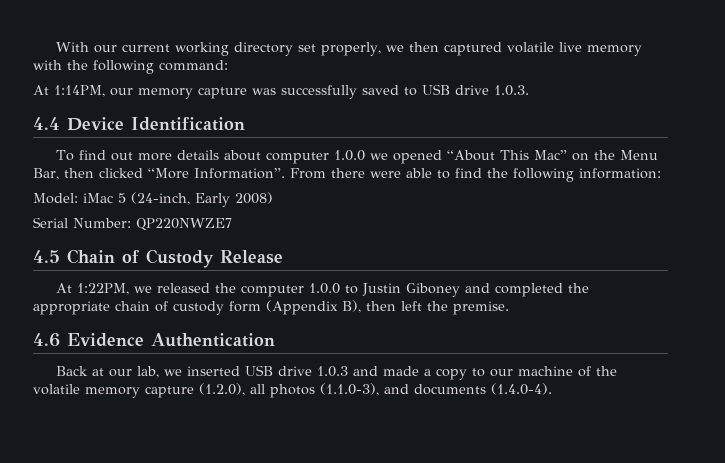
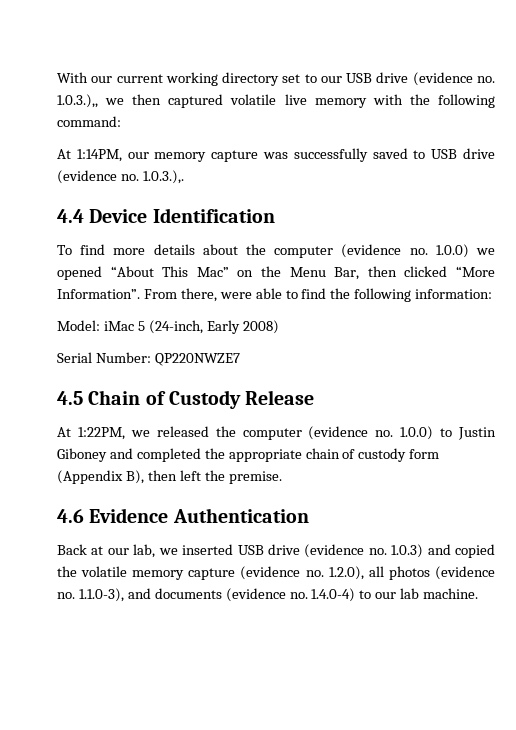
- With our current working directory set properly, we then captured volatile live memory with the following command:
+ With our current working directory set to our USB drive (evidence no. 1.0.3.),, we then captured volatile live memory with the following command:
- At 1:14PM, our memory capture was successfully saved to USB drive 1.0.3.
+ At 1:14PM, our memory capture was successfully saved to USB drive (evidence no. 1.0.3.),.
- To find out more details about computer 1.0.0 we opened “About This Mac” on the Menu Bar, then clicked “More Information”.
+ To find more details about the computer (evidence no. 1.0.0) we opened “About This Mac” on the Menu Bar, then clicked “More Information”.
- From there were able to find the following information:
+ From there, were able to find the following information:
- At 1:22PM, we released the computer 1.0.0 to Justin Giboney and completed the appropriate chain of custody form (Appendix B), then left the premise.
+ At 1:22PM, we released the computer (evidence no. 1.0.0) to Justin Giboney and completed the appropriate chain of custody form (Appendix B), then left the premise.
- Back at our lab, we inserted USB drive 1.0.3 and made a copy to our machine of the volatile memory capture (1.2.0), all photos (1.1.0-3), and documents (1.4.0-4).
+ Back at our lab, we inserted USB drive (evidence no. 1.0.3) and copied the volatile memory capture (evidence no. 1.2.0), all photos (evidence no. 1.1.0-3), and documents (evidence no. 1.4.0-4) to our lab machine.

